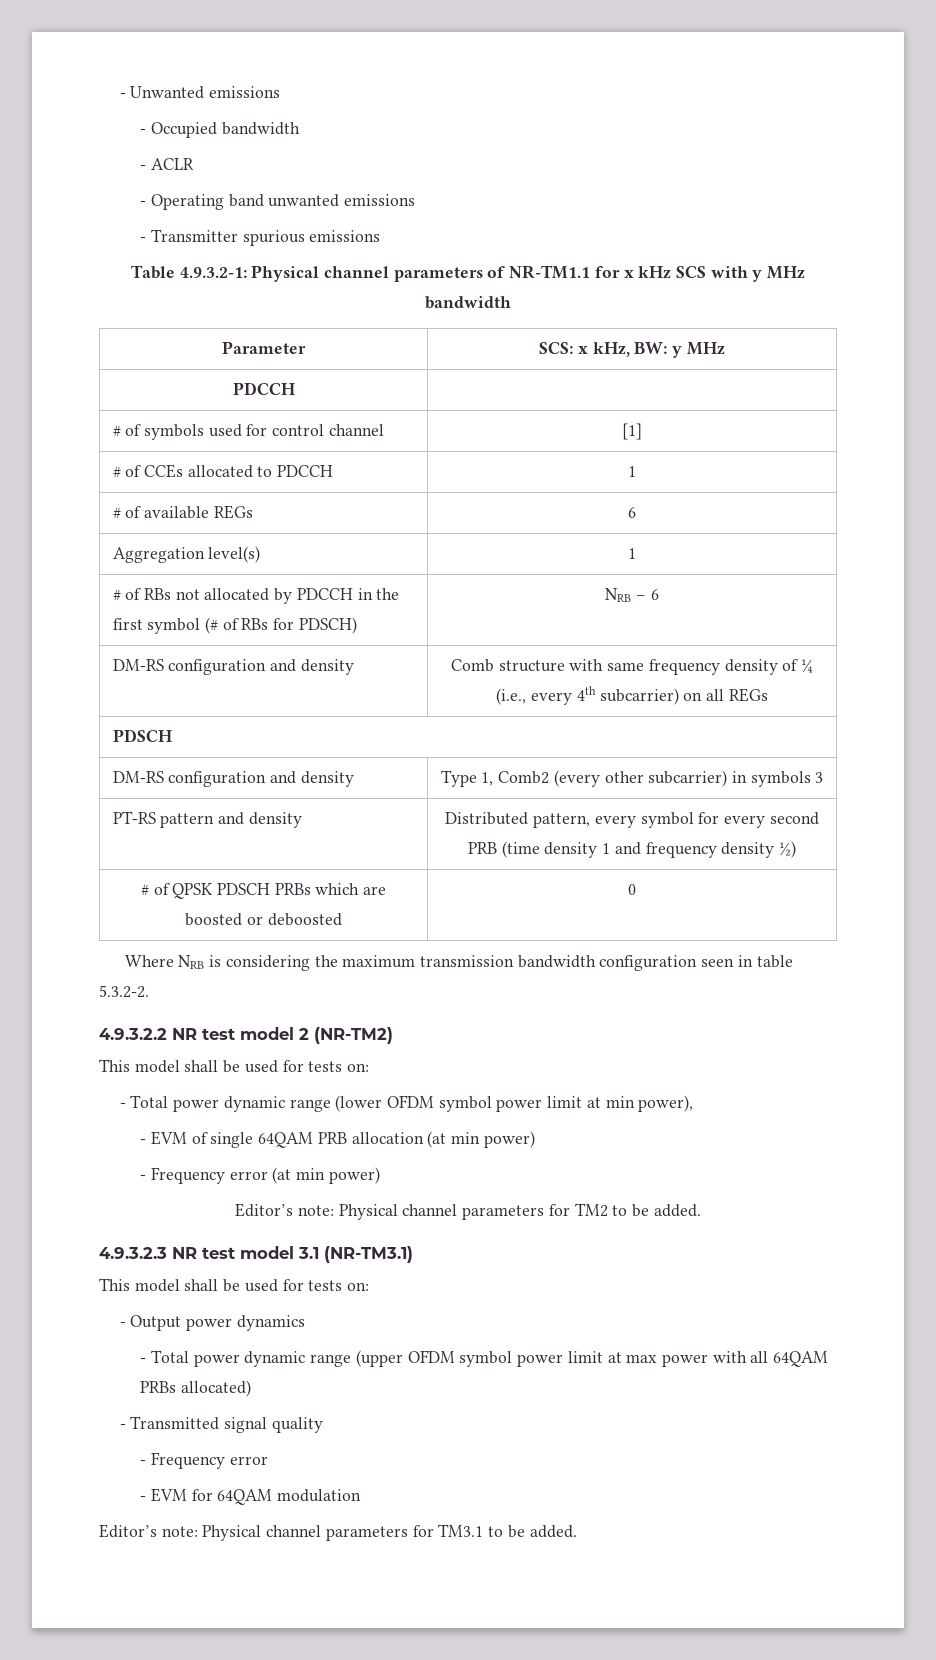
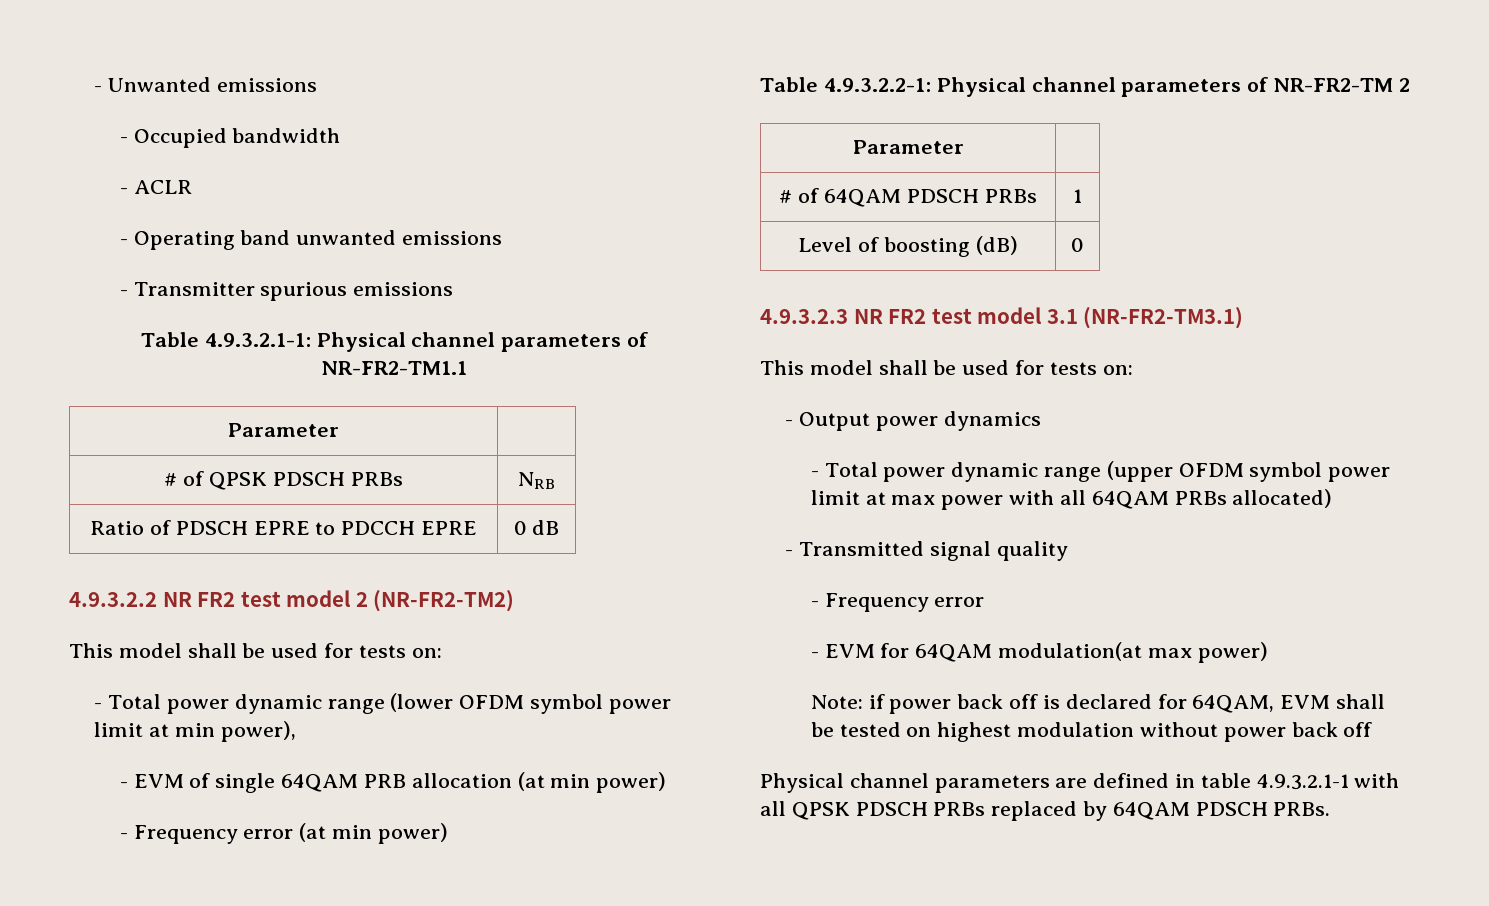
- Table 4.9.3.2-1: Physical channel parameters of NR-TM1.1 for x kHz SCS with y MHz bandwidth
- Parameter | SCS: x kHz, BW: y MHz
- PDCCH |
- # of symbols used for control channel | [1]
- # of CCEs allocated to PDCCH | 1
- # of available REGs | 6
- Aggregation level(s) | 1
- # of RBs not allocated by PDCCH in the first symbol (# of RBs for PDSCH) | NRB – 6
- DM-RS configuration and density | Comb structure with same frequency density of ¼ (i.e., every 4th subcarrier) on all REGs
- PDSCH
- DM-RS configuration and density | Type 1, Comb2 (every other subcarrier) in symbols 3
- PT-RS pattern and density | Distributed pattern, every symbol for every second PRB (time density 1 and frequency density ½)
+ Table 4.9.3.2.1-1: Physical channel parameters of NR-FR2-TM1.1
+ Parameter |
- # of QPSK PDSCH PRBs which are boosted or deboosted | 0
- Where NRB is considering the maximum transmission bandwidth configuration seen in table 5.3.2-2.
+ # of QPSK PDSCH PRBs | NRB
+ Ratio of PDSCH EPRE to PDCCH EPRE | 0 dB
- 4.9.3.2.2 NR test model 2 (NR-TM2)
+ 4.9.3.2.2 NR FR2 test model 2 (NR-FR2-TM2)
- Editor’s note: Physical channel parameters for TM2 to be added.
+ Table 4.9.3.2.2-1: Physical channel parameters of NR-FR2-TM 2
+ Parameter |
+ # of 64QAM PDSCH PRBs | 1
+ Level of boosting (dB) | 0
- 4.9.3.2.3 NR test model 3.1 (NR-TM3.1)
+ 4.9.3.2.3 NR FR2 test model 3.1 (NR-FR2-TM3.1)
- - EVM for 64QAM modulation
- Editor’s note: Physical channel parameters for TM3.1 to be added.
+ - EVM for 64QAM modulation(at max power)
+ Note: if power back off is declared for 64QAM, EVM shall be tested on highest modulation without power back off
+ Physical channel parameters are defined in table 4.9.3.2.1-1 with all QPSK PDSCH PRBs replaced by 64QAM PDSCH PRBs.

